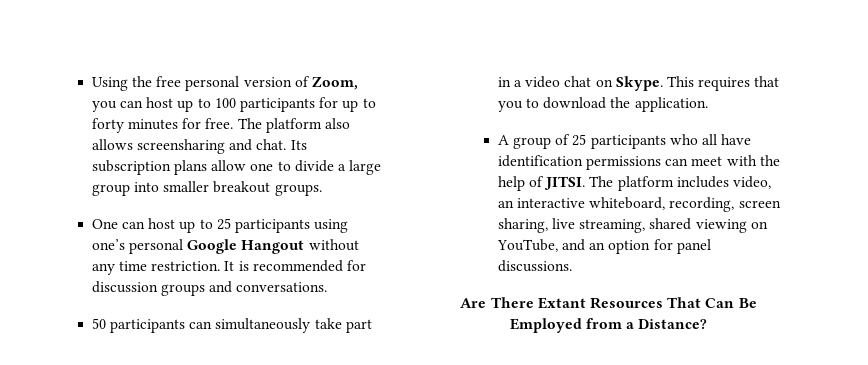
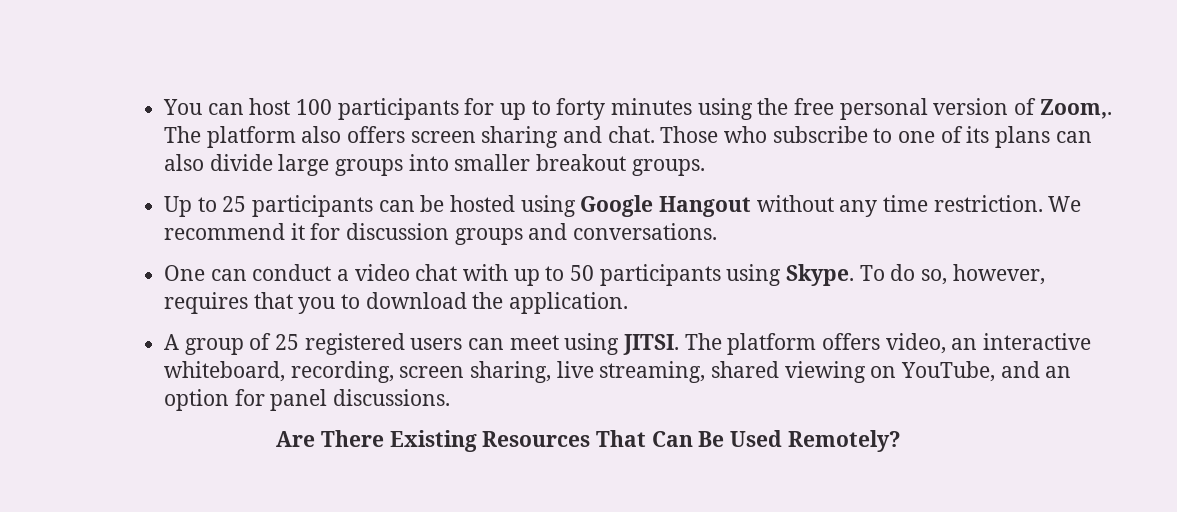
- Using the free personal version of Zoom, you can host up to 100 participants for up to forty minutes for free. The platform also allows screensharing and chat. Its subscription plans allow one to divide a large group into smaller breakout groups.
- One can host up to 25 participants using one’s personal Google Hangout without any time restriction.
+ You can host 100 participants for up to forty minutes using the free personal version of Zoom,. The platform also offers screen sharing and chat. Those who subscribe to one of its plans can also divide large groups into smaller breakout groups.
+ Up to 25 participants can be hosted using Google Hangout without any time restriction.
- It is recommended for discussion groups and conversations.
+ We recommend it for discussion groups and conversations.
- 50 participants can simultaneously take part in a video chat on Skype. This requires that you to download the application.
+ One can conduct a video chat with up to 50 participants using Skype. To do so, however, requires that you to download the application.
- A group of 25 participants who all have identification permissions can meet with the help of JITSI.
+ A group of 25 registered users can meet using JITSI.
- The platform includes video, an interactive whiteboard, recording, screen sharing, live streaming, shared viewing on YouTube, and an option for panel discussions.
+ The platform offers video, an interactive whiteboard, recording, screen sharing, live streaming, shared viewing on YouTube, and an option for panel discussions.
- Are There Extant Resources That Can Be Employed from a Distance?
+ Are There Existing Resources That Can Be Used Remotely?

